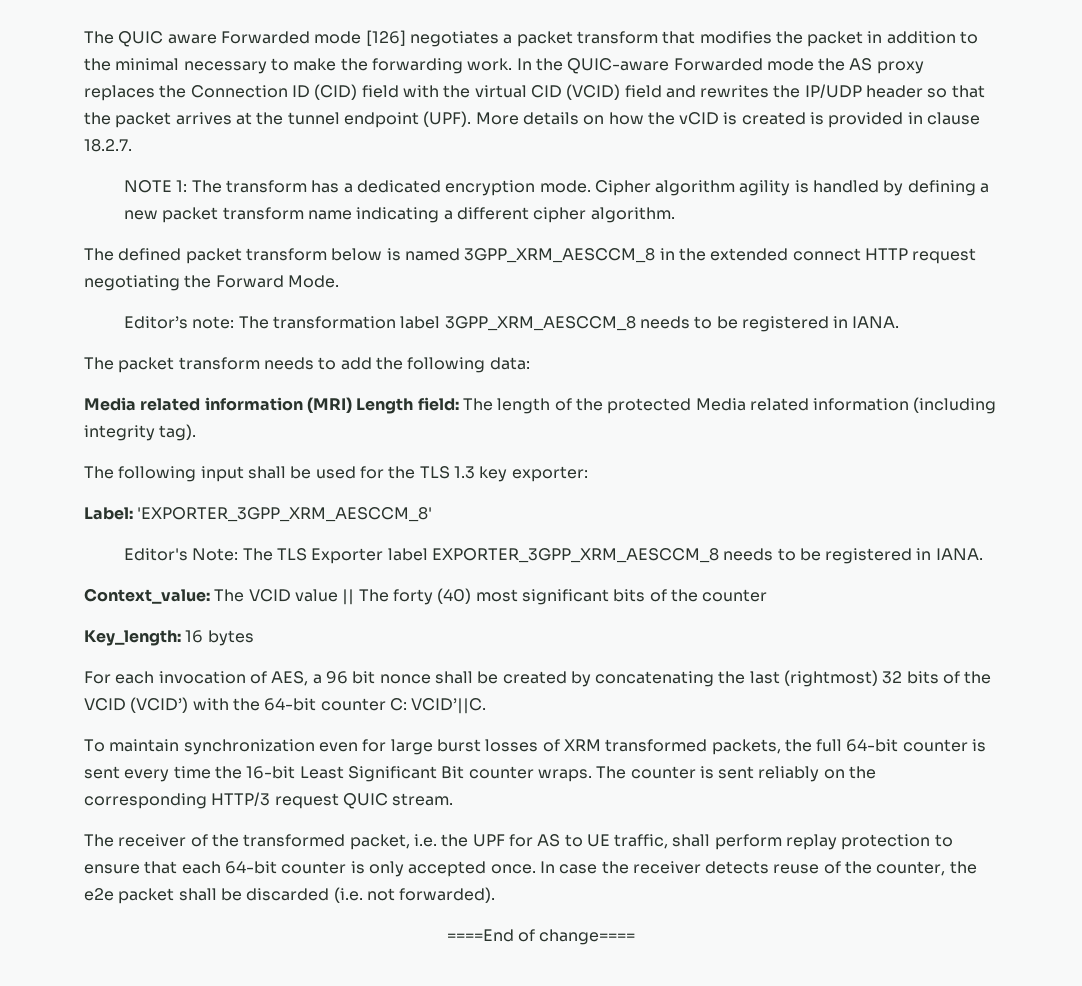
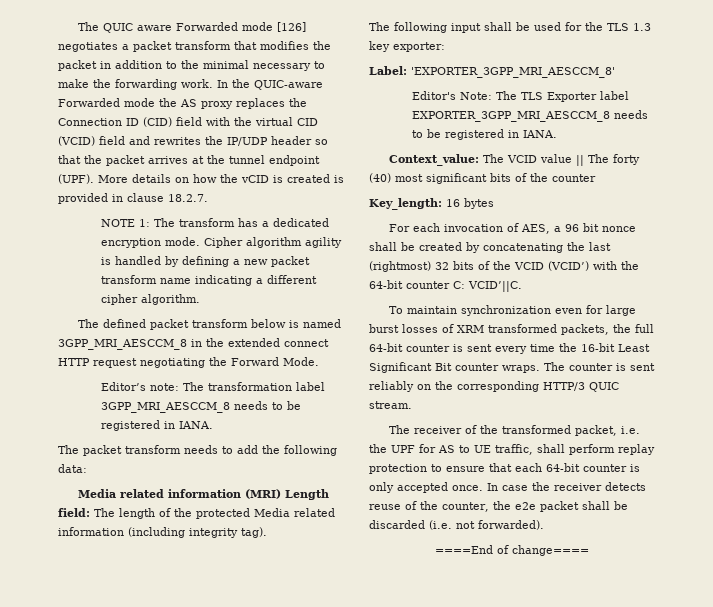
- The defined packet transform below is named 3GPP_XRM_AESCCM_8 in the extended connect HTTP request negotiating the Forward Mode.
+ The defined packet transform below is named 3GPP_MRI_AESCCM_8 in the extended connect HTTP request negotiating the Forward Mode.
- Editor’s note: The transformation label 3GPP_XRM_AESCCM_8 needs to be registered in IANA.
+ Editor’s note: The transformation label 3GPP_MRI_AESCCM_8 needs to be registered in IANA.
- Label: 'EXPORTER_3GPP_XRM_AESCCM_8'
+ Label: 'EXPORTER_3GPP_MRI_AESCCM_8'
- Editor's Note: The TLS Exporter label EXPORTER_3GPP_XRM_AESCCM_8 needs to be registered in IANA.
+ Editor's Note: The TLS Exporter label EXPORTER_3GPP_MRI_AESCCM_8 needs to be registered in IANA.
- The counter is sent reliably on the corresponding HTTP/3 request QUIC stream.
+ The counter is sent reliably on the corresponding HTTP/3 QUIC stream.

